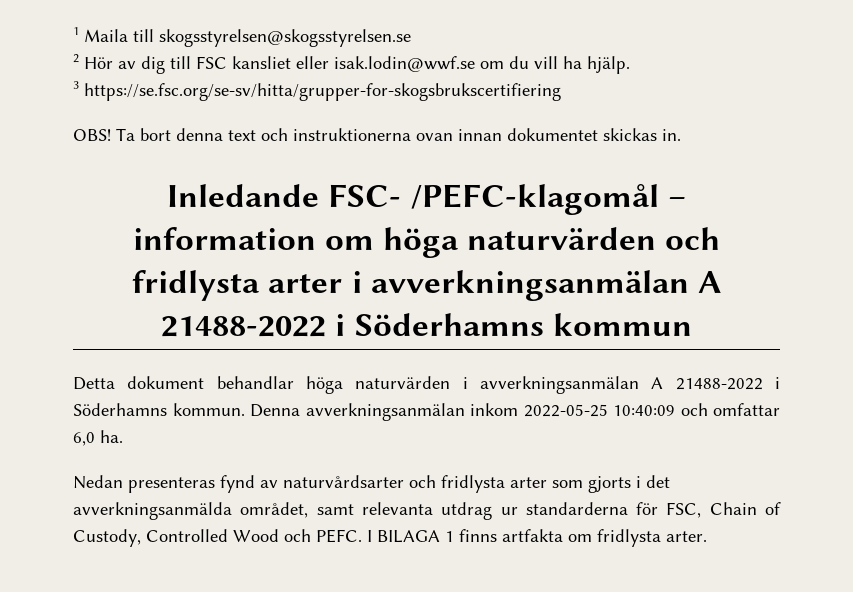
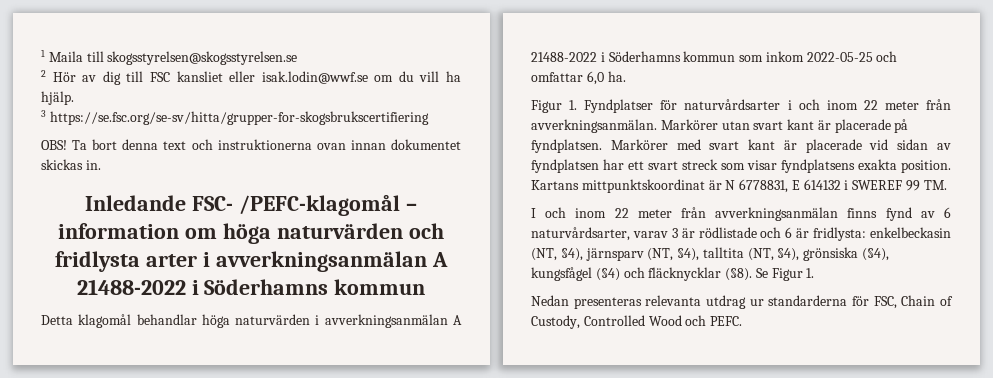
- Detta dokument behandlar höga naturvärden i avverkningsanmälan A 21488-2022 i Söderhamns kommun. Denna avverkningsanmälan inkom 2022-05-25 10:40:09 och omfattar 6,0 ha.
+ Detta klagomål behandlar höga naturvärden i avverkningsanmälan A 21488-2022 i Söderhamns kommun som inkom 2022-05-25 och omfattar 6,0 ha.
- Nedan presenteras fynd av naturvårdsarter och fridlysta arter som gjorts i det avverkningsanmälda området, samt relevanta utdrag ur standarderna för FSC, Chain of Custody, Controlled Wood och PEFC. I BILAGA 1 finns artfakta om fridlysta arter.
+ Figur 1. Fyndplatser för naturvårdsarter i och inom 22 meter från avverkningsanmälan. Markörer utan svart kant är placerade på fyndplatsen. Markörer med svart kant är placerade vid sidan av fyndplatsen har ett svart streck som visar fyndplatsens exakta position. Kartans mittpunktskoordinat är N 6778831, E 614132 i SWEREF 99 TM.
+ I och inom 22 meter från avverkningsanmälan finns fynd av 6 naturvårdsarter, varav 3 är rödlistade och 6 är fridlysta: enkelbeckasin (NT, §4), järnsparv (NT, §4), talltita (NT, §4), grönsiska (§4), kungsfågel (§4) och fläcknycklar (§8). Se Figur 1.
+ Nedan presenteras relevanta utdrag ur standarderna för FSC, Chain of Custody, Controlled Wood och PEFC.

